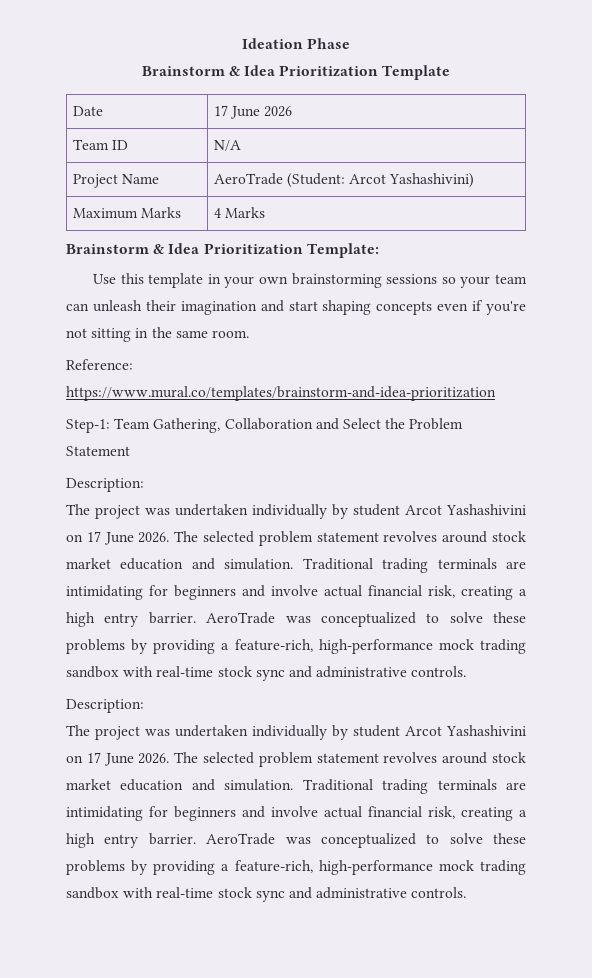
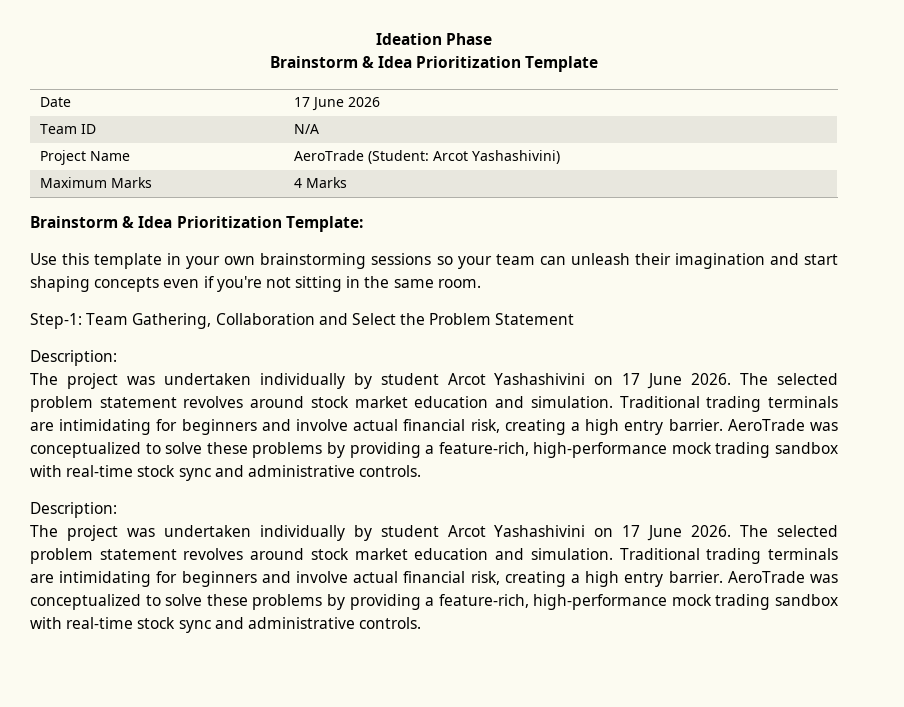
- Reference: https://www.mural.co/templates/brainstorm-and-idea-prioritization

